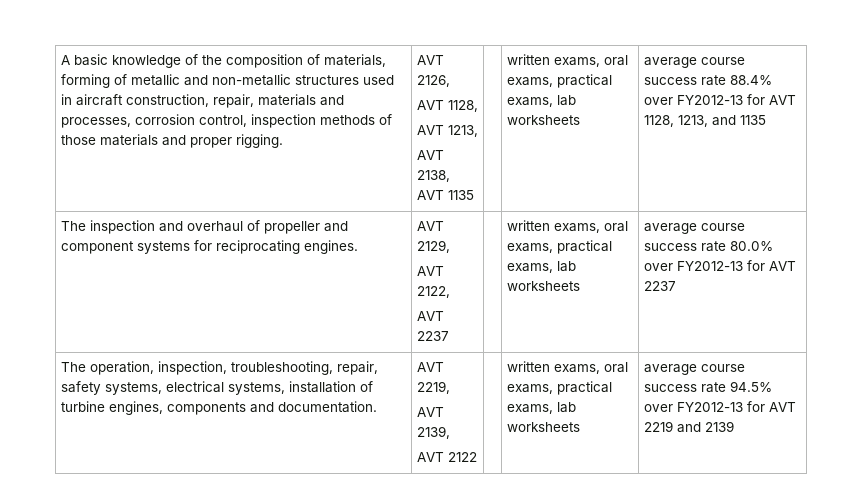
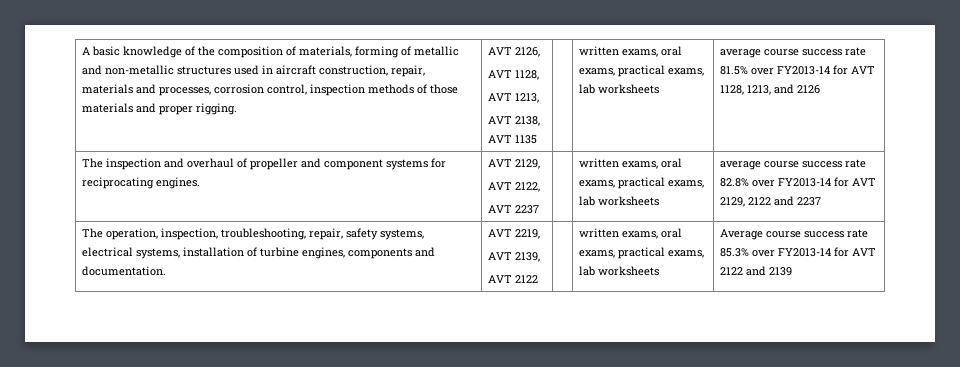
- average course success rate 88.4% over FY2012-13 for AVT 1128, 1213, and 1135
+ average course success rate 81.5% over FY2013-14 for AVT 1128, 1213, and 2126
  The inspection and overhaul of propeller and component systems for reciprocating engines. | AVT 2129,
  AVT 2122,
- AVT 2237 | | written exams, oral exams, practical exams, lab worksheets | average course success rate 80.0% over FY2012-13 for AVT 2237
+ AVT 2237 | | written exams, oral exams, practical exams, lab worksheets | average course success rate 82.8% over FY2013-14 for AVT 2129, 2122 and 2237
- average course success rate 94.5% over FY2012-13 for AVT 2219 and 2139
+ Average course success rate 85.3% over FY2013-14 for AVT 2122 and 2139

